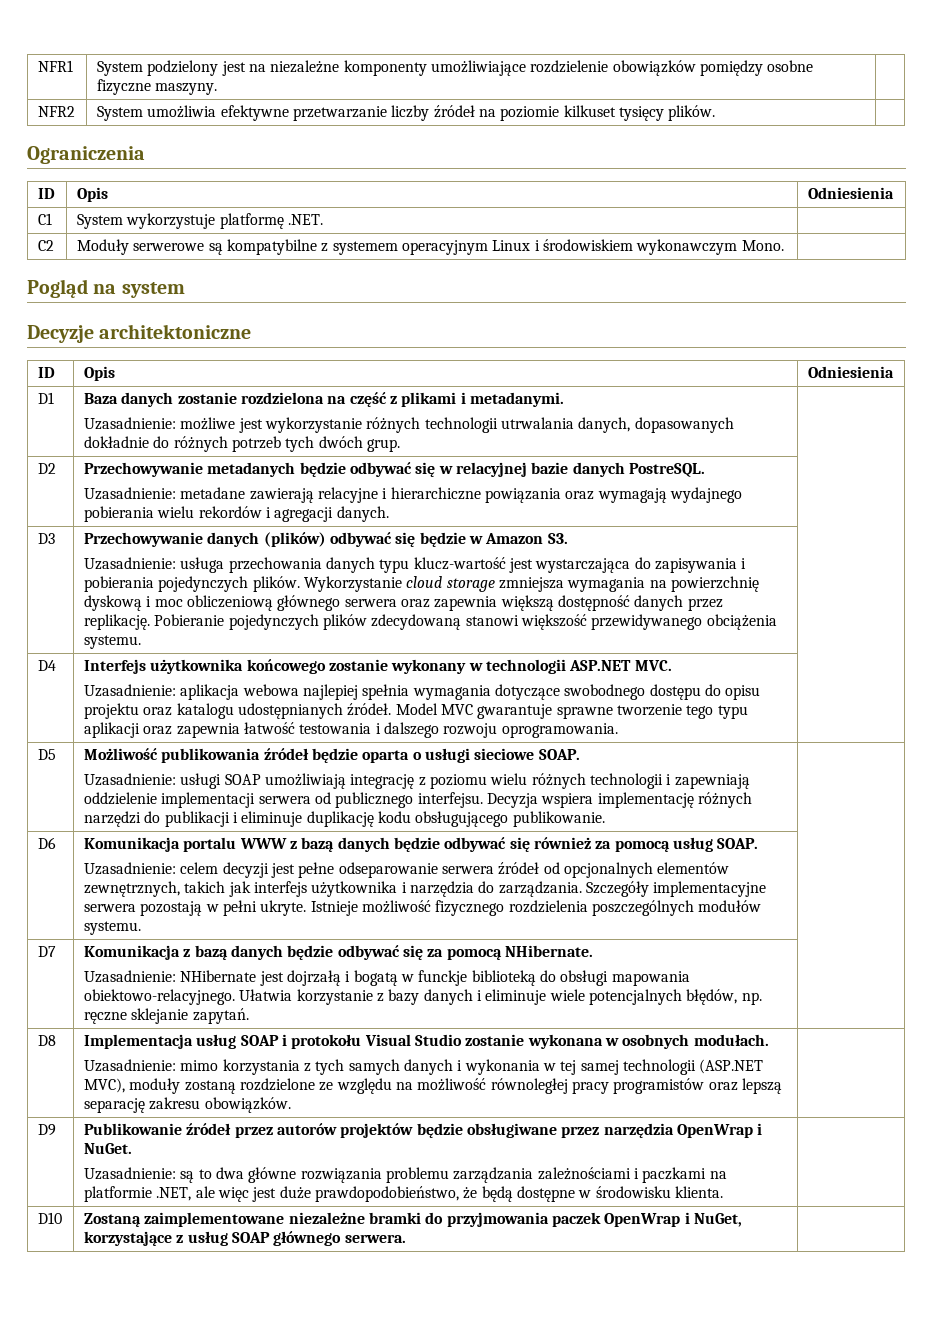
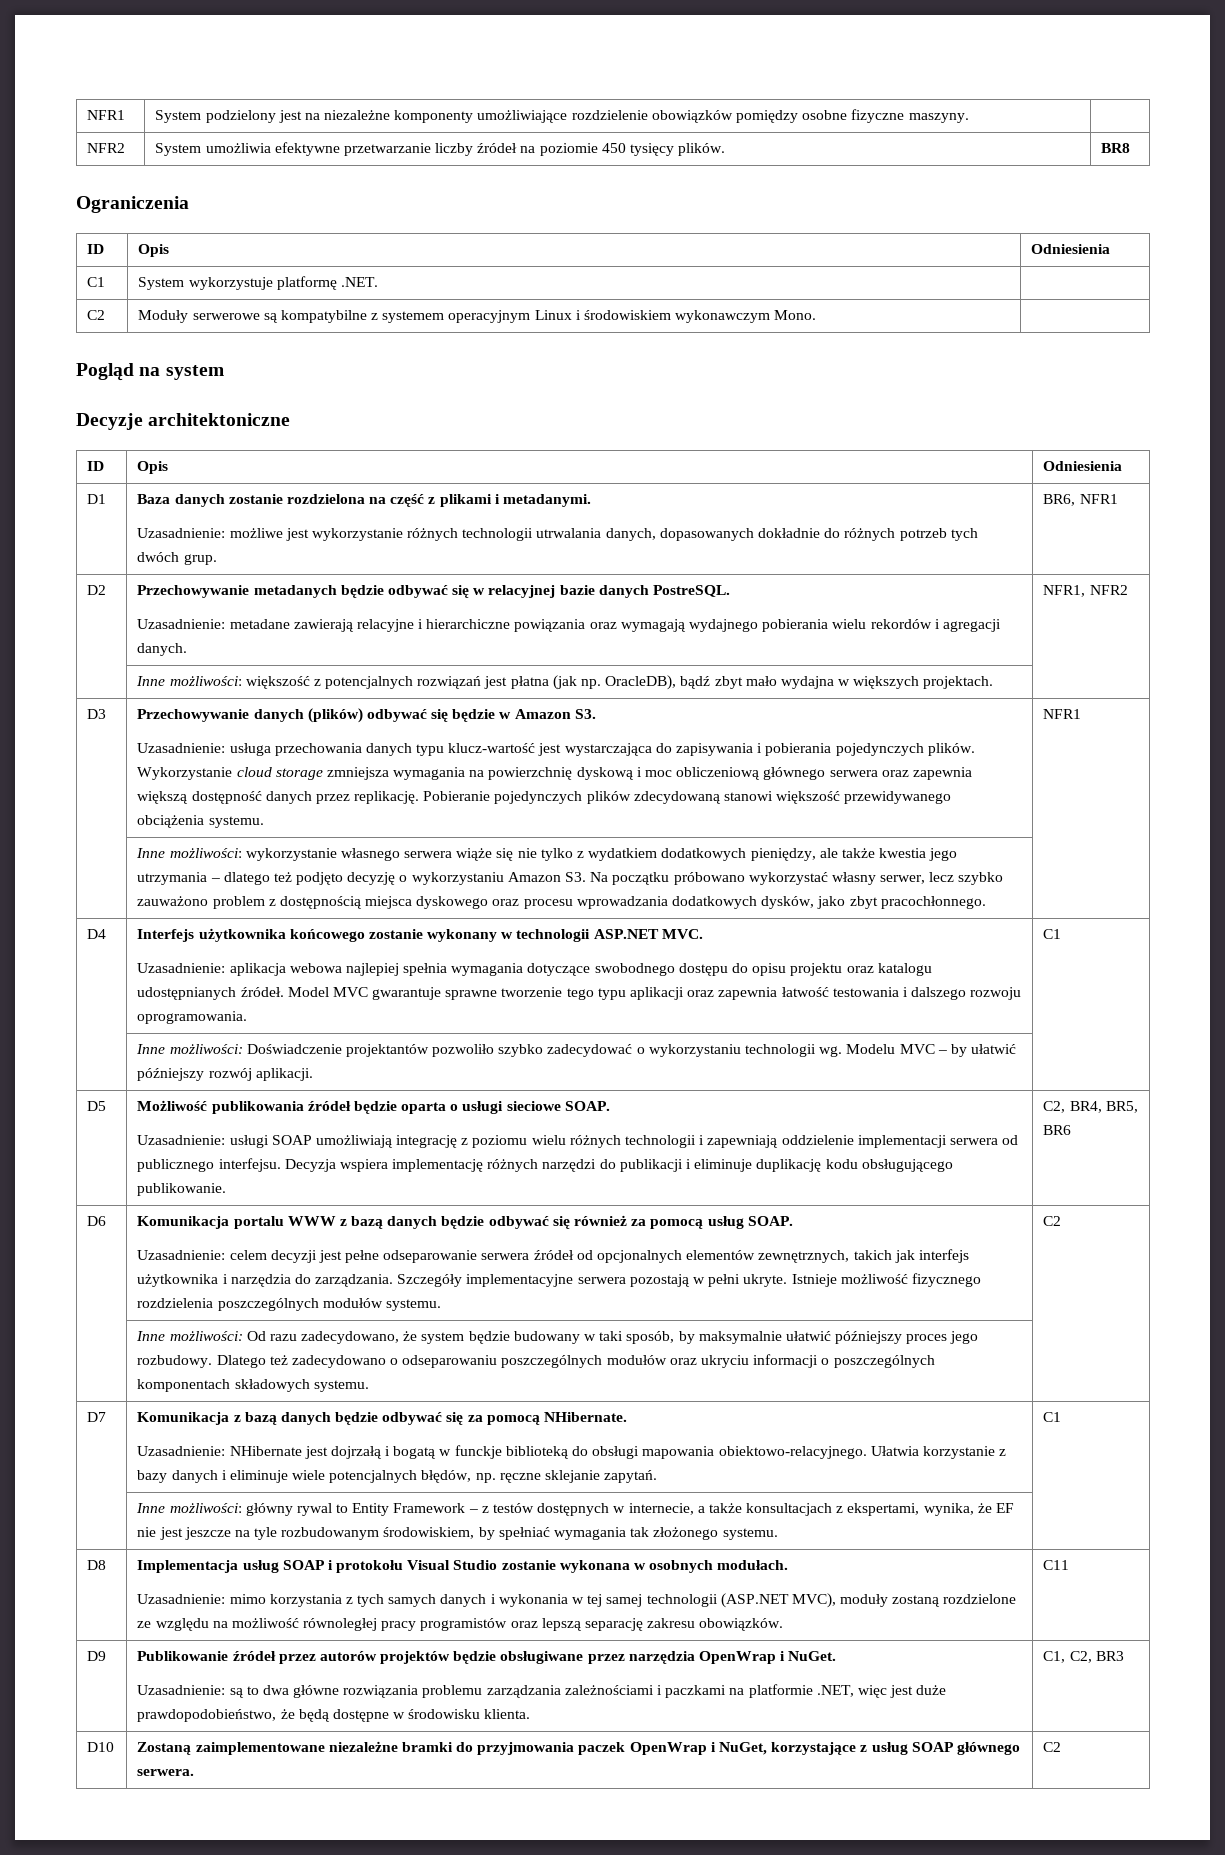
- NFR2 | System umożliwia efektywne przetwarzanie liczby źródeł na poziomie kilkuset tysięcy plików. |
+ NFR2 | System umożliwia efektywne przetwarzanie liczby źródeł na poziomie 450 tysięcy plików. | BR8
  D1 | Baza danych zostanie rozdzielona na część z plikami i metadanymi.
- Uzasadnienie: możliwe jest wykorzystanie różnych technologii utrwalania danych, dopasowanych dokładnie do różnych potrzeb tych dwóch grup. |
+ Uzasadnienie: możliwe jest wykorzystanie różnych technologii utrwalania danych, dopasowanych dokładnie do różnych potrzeb tych dwóch grup. | BR6, NFR1
  D2 | Przechowywanie metadanych będzie odbywać się w relacyjnej bazie danych PostreSQL.
- Uzasadnienie: metadane zawierają relacyjne i hierarchiczne powiązania oraz wymagają wydajnego pobierania wielu rekordów i agregacji danych. |
+ Uzasadnienie: metadane zawierają relacyjne i hierarchiczne powiązania oraz wymagają wydajnego pobierania wielu rekordów i agregacji danych. | NFR1, NFR2
+ | Inne możliwości: większość z potencjalnych rozwiązań jest płatna (jak np. OracleDB), bądź zbyt mało wydajna w większych projektach. |
- Pobieranie pojedynczych plików zdecydowaną stanowi większość przewidywanego obciążenia systemu.
+ Pobieranie pojedynczych plików zdecydowaną stanowi większość przewidywanego obciążenia systemu. | NFR1
+ | Inne możliwości: wykorzystanie własnego serwera wiąże się nie tylko z wydatkiem dodatkowych pieniędzy, ale także kwestia jego utrzymania – dlatego też podjęto decyzję o wykorzystaniu Amazon S3. Na początku próbowano wykorzystać własny serwer, lecz szybko zauważono problem z dostępnością miejsca dyskowego oraz procesu wprowadzania dodatkowych dysków, jako zbyt pracochłonnego.
- Model MVC gwarantuje sprawne tworzenie tego typu aplikacji oraz zapewnia łatwość testowania i dalszego rozwoju oprogramowania.
+ Model MVC gwarantuje sprawne tworzenie tego typu aplikacji oraz zapewnia łatwość testowania i dalszego rozwoju oprogramowania. | C1
+ | Inne możliwości: Doświadczenie projektantów pozwoliło szybko zadecydować o wykorzystaniu technologii wg. Modelu MVC – by ułatwić późniejszy rozwój aplikacji. |
+ C2, BR4, BR5, BR6
- Istnieje możliwość fizycznego rozdzielenia poszczególnych modułów systemu.
+ Istnieje możliwość fizycznego rozdzielenia poszczególnych modułów systemu. | C2
+ | Inne możliwości: Od razu zadecydowano, że system będzie budowany w taki sposób, by maksymalnie ułatwić późniejszy proces jego rozbudowy. Dlatego też zadecydowano o odseparowaniu poszczególnych modułów oraz ukryciu informacji o poszczególnych komponentach składowych systemu. |
  D7 | Komunikacja z bazą danych będzie odbywać się za pomocą NHibernate.
- Uzasadnienie: NHibernate jest dojrzałą i bogatą w funckje biblioteką do obsługi mapowania obiektowo-relacyjnego. Ułatwia korzystanie z bazy danych i eliminuje wiele potencjalnych błędów, np. ręczne sklejanie zapytań. |
+ Uzasadnienie: NHibernate jest dojrzałą i bogatą w funckje biblioteką do obsługi mapowania obiektowo-relacyjnego. Ułatwia korzystanie z bazy danych i eliminuje wiele potencjalnych błędów, np. ręczne sklejanie zapytań. | C1
+ | Inne możliwości: główny rywal to Entity Framework – z testów dostępnych w internecie, a także konsultacjach z ekspertami, wynika, że EF nie jest jeszcze na tyle rozbudowanym środowiskiem, by spełniać wymagania tak złożonego systemu. |
+ C11
  D9 | Publikowanie źródeł przez autorów projektów będzie obsługiwane przez narzędzia OpenWrap i NuGet.
- Uzasadnienie: są to dwa główne rozwiązania problemu zarządzania zależnościami i paczkami na platformie .NET, ale więc jest duże prawdopodobieństwo, że będą dostępne w środowisku klienta. |
+ Uzasadnienie: są to dwa główne rozwiązania problemu zarządzania zależnościami i paczkami na platformie .NET, więc jest duże prawdopodobieństwo, że będą dostępne w środowisku klienta. | C1, C2, BR3
- D10 | Zostaną zaimplementowane niezależne bramki do przyjmowania paczek OpenWrap i NuGet, korzystające z usług SOAP głównego serwera. |
+ D10 | Zostaną zaimplementowane niezależne bramki do przyjmowania paczek OpenWrap i NuGet, korzystające z usług SOAP głównego serwera. | C2

